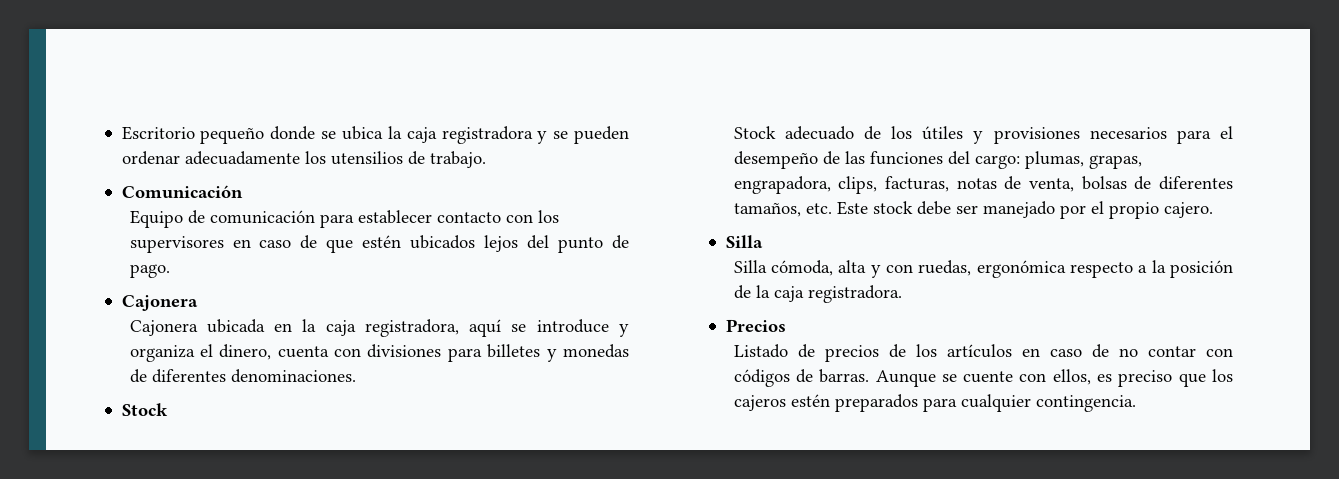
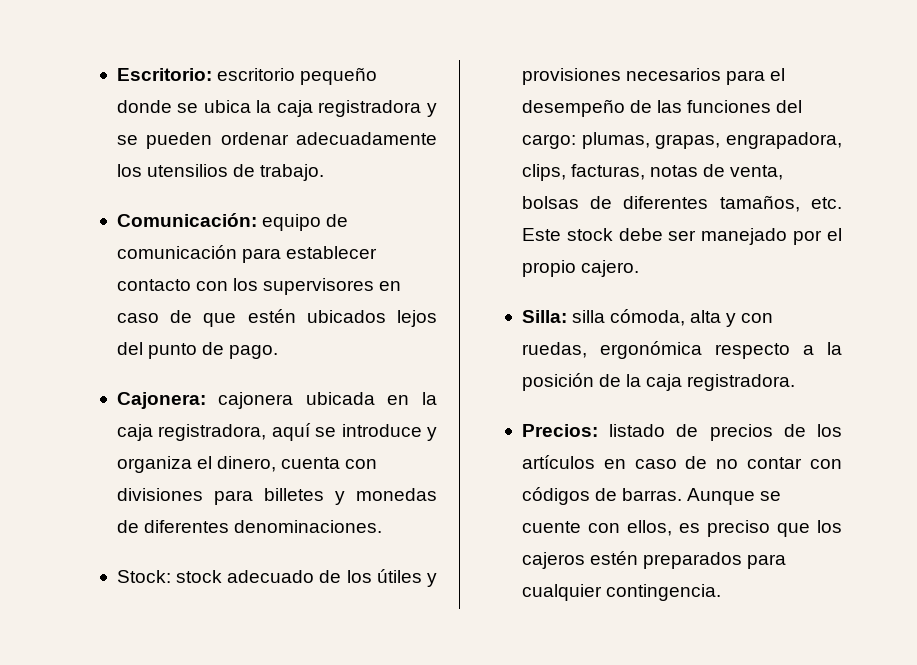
- Escritorio pequeño donde se ubica la caja registradora y se pueden ordenar adecuadamente los utensilios de trabajo.
+ Escritorio: escritorio pequeño donde se ubica la caja registradora y se pueden ordenar adecuadamente los utensilios de trabajo.
- Comunicación
- Equipo de comunicación para establecer contacto con los supervisores en caso de que estén ubicados lejos del punto de pago.
- Cajonera
- Cajonera ubicada en la caja registradora, aquí se introduce y organiza el dinero, cuenta con divisiones para billetes y monedas de diferentes denominaciones.
- Stock
- Stock adecuado de los útiles y provisiones necesarios para el desempeño de las funciones del cargo:
+ Comunicación: equipo de comunicación para establecer contacto con los supervisores en caso de que estén ubicados lejos del punto de pago.
+ Cajonera: cajonera ubicada en la caja registradora, aquí se introduce y organiza el dinero, cuenta con divisiones para billetes y monedas de diferentes denominaciones.
+ Stock: stock adecuado de los útiles y provisiones necesarios para el desempeño de las funciones del cargo:
  plumas, grapas, engrapadora, clips, facturas, notas de venta, bolsas de diferentes tamaños, etc. Este stock debe ser manejado por el propio cajero.
- Silla
- Silla cómoda, alta y con ruedas, ergonómica respecto a la posición de la caja registradora.
+ Silla: silla cómoda, alta y con ruedas, ergonómica respecto a la posición de la caja registradora.
- Precios
- Listado de precios de los artículos en caso de no contar con códigos de barras.
+ Precios: listado de precios de los artículos en caso de no contar con códigos de barras.

